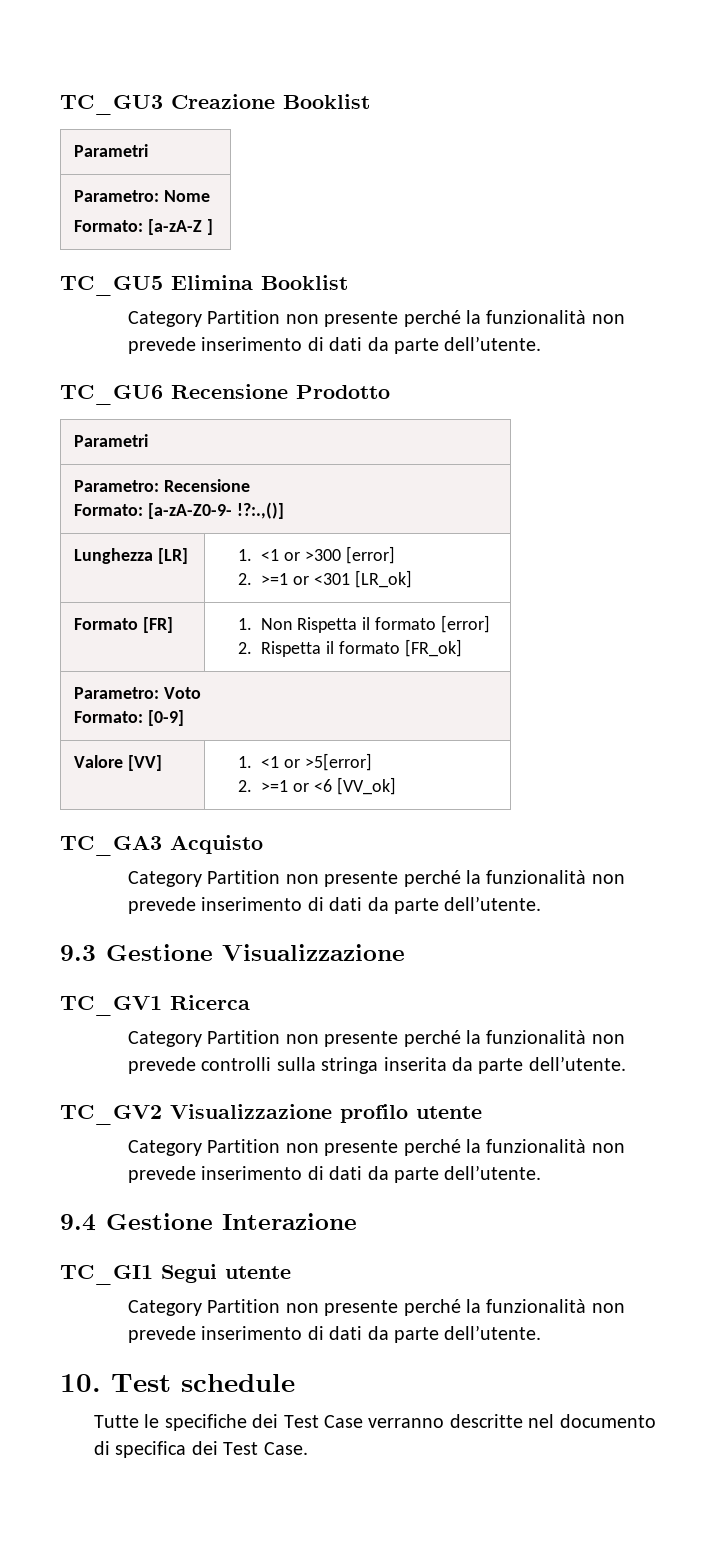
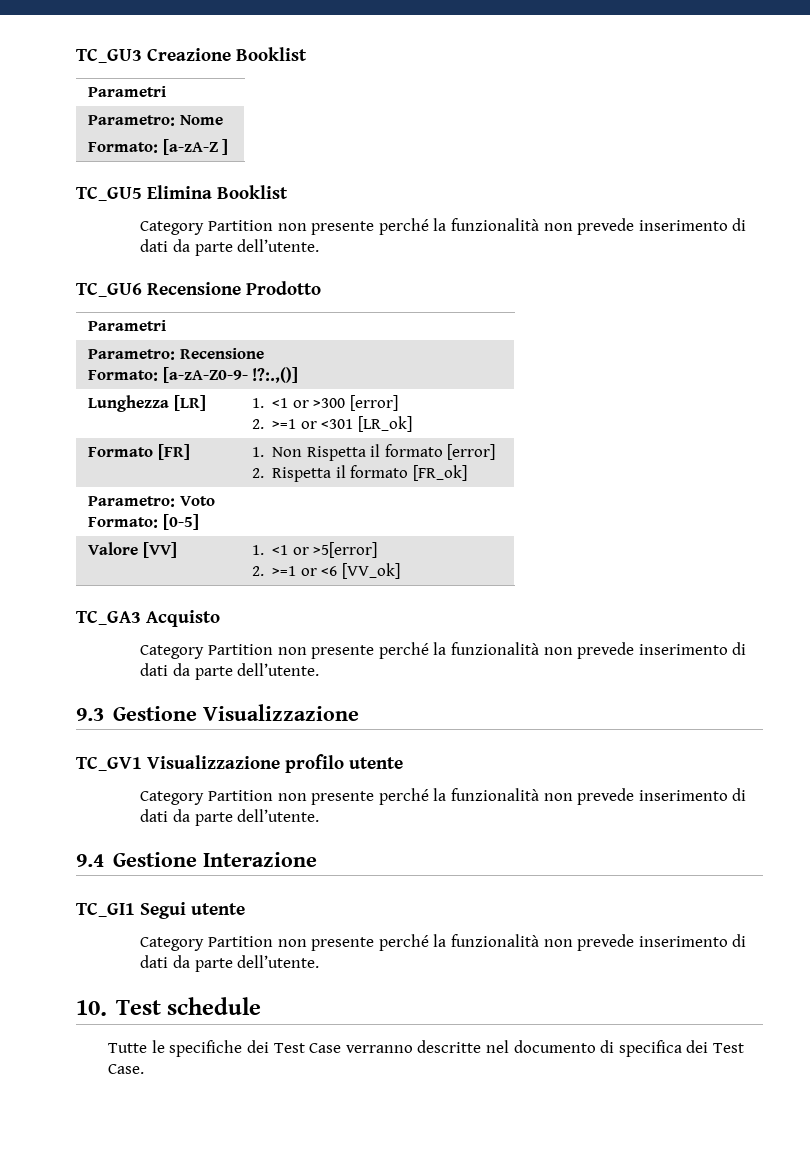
  Parametro: Voto
- Formato: [0-9]
+ Formato: [0-5]
- TC_GV1 Ricerca
- Category Partition non presente perché la funzionalità non prevede controlli sulla stringa inserita da parte dell’utente.
- TC_GV2 Visualizzazione profilo utente
+ TC_GV1 Visualizzazione profilo utente

